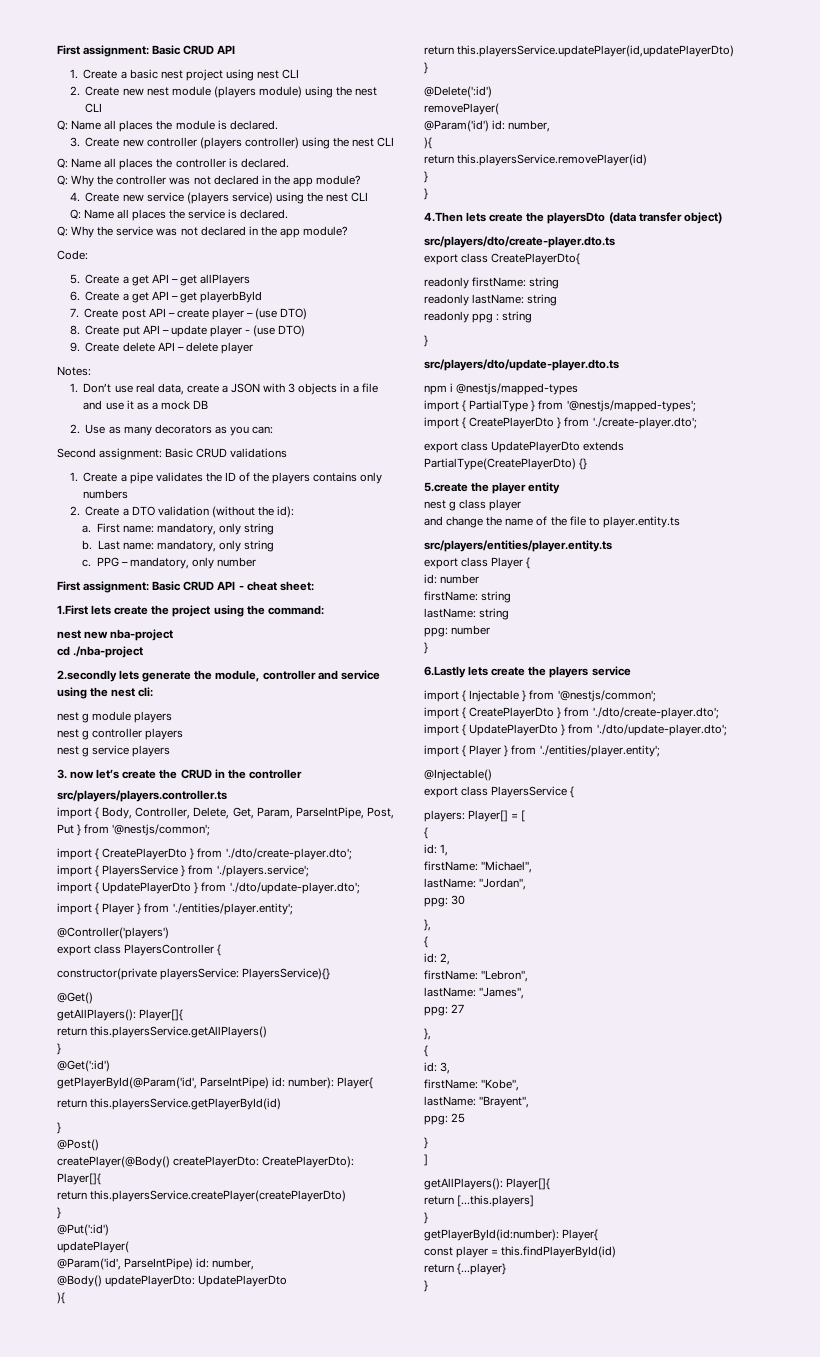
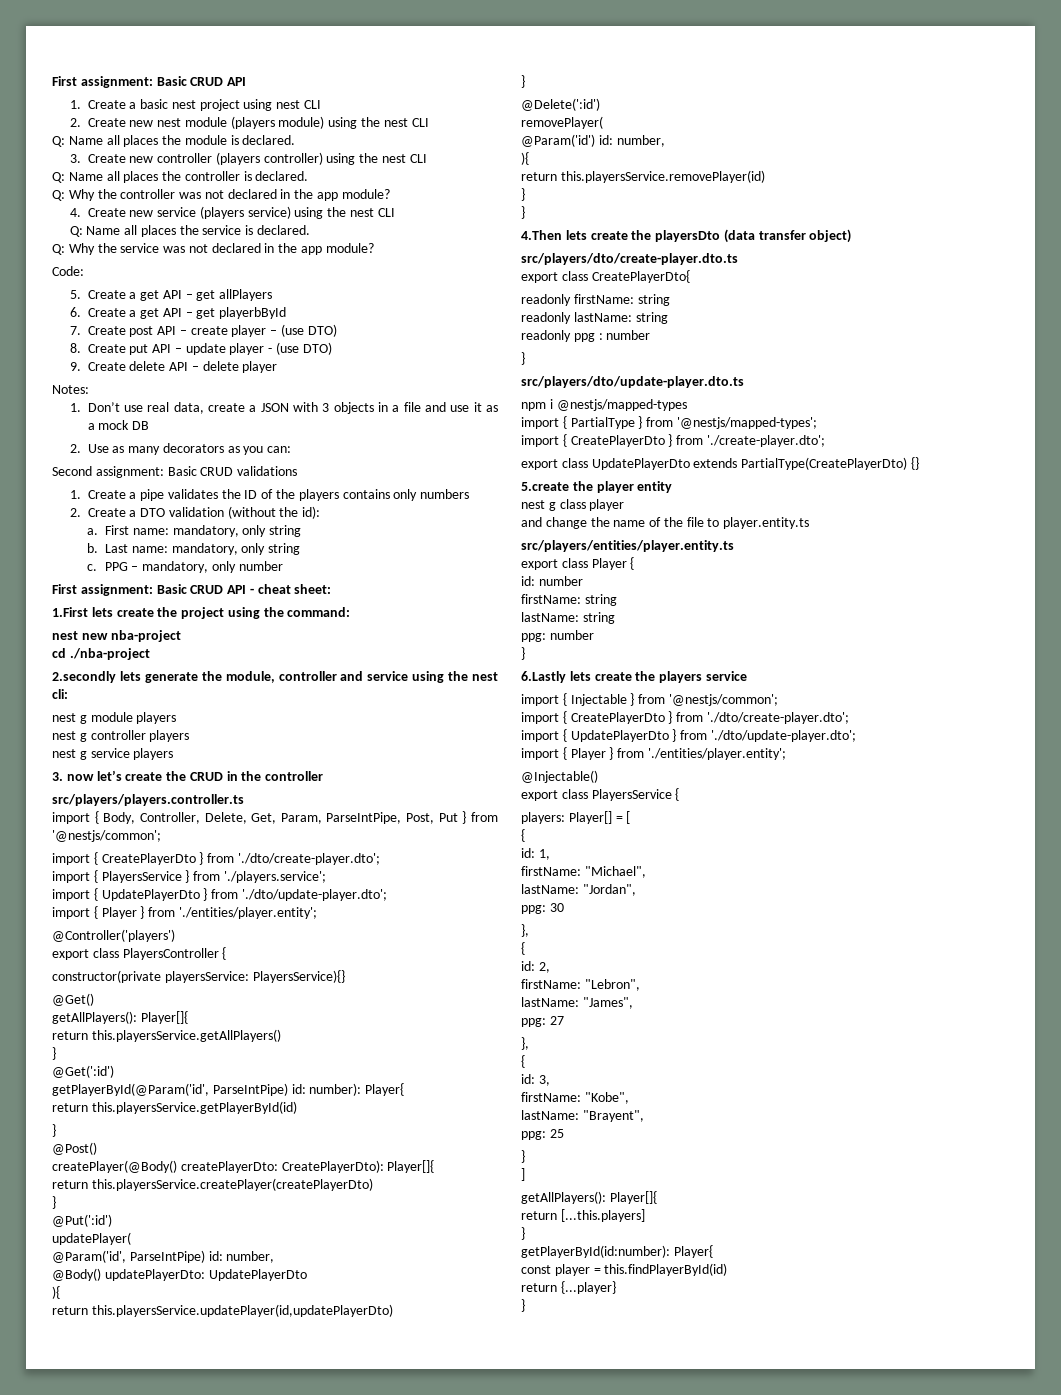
- readonly ppg : string
+ readonly ppg : number

